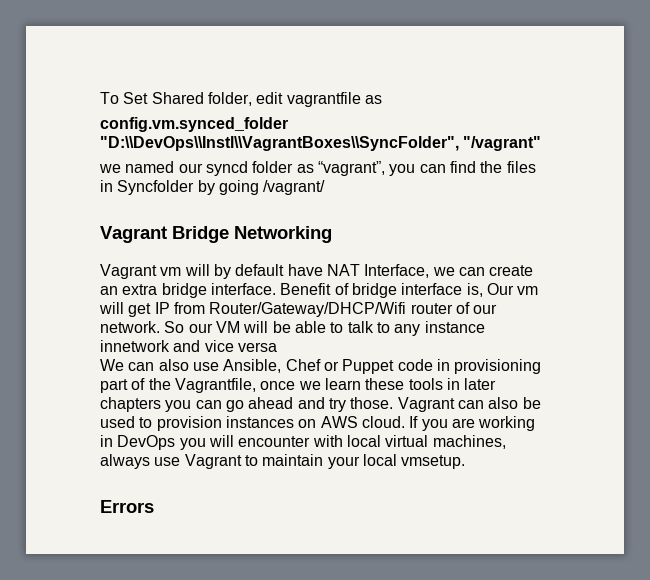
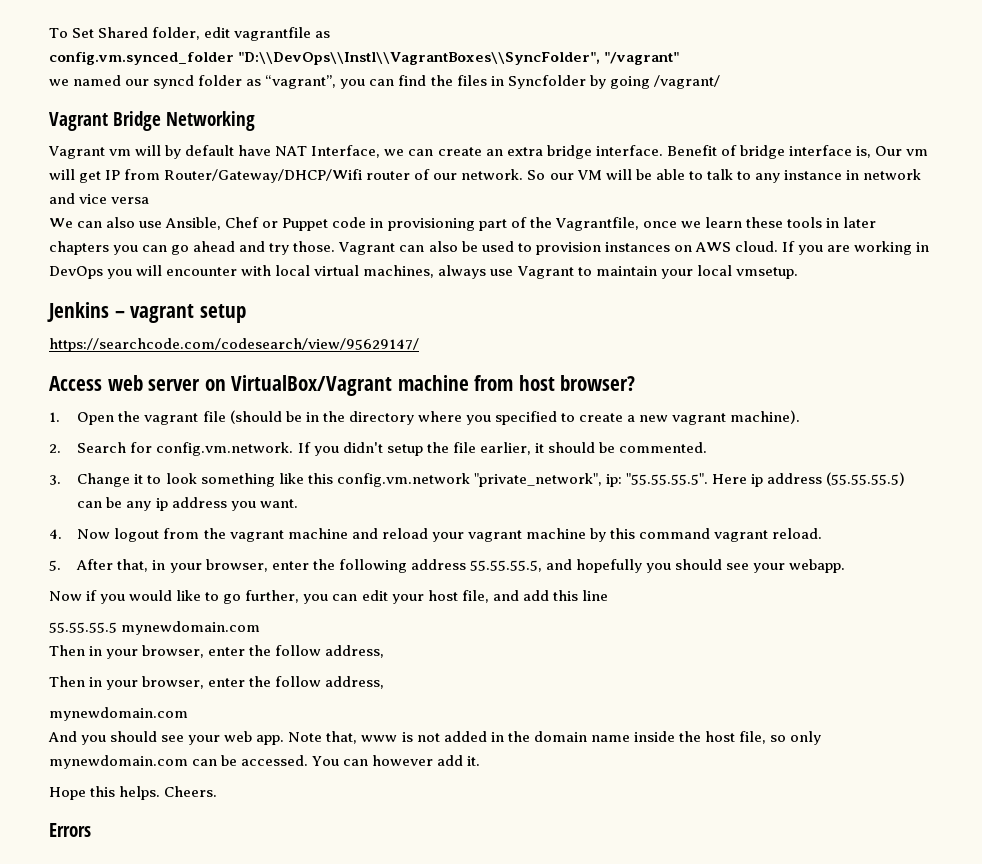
- So our VM will be able to talk to any instance innetwork and vice versa
+ So our VM will be able to talk to any instance in network and vice versa
+ Jenkins – vagrant setup
+ https://searchcode.com/codesearch/view/95629147/
+ Access web server on VirtualBox/Vagrant machine from host browser?
+ 1. Open the vagrant file (should be in the directory where you specified to create a new vagrant machine).
+ 2. Search for config.vm.network. If you didn't setup the file earlier, it should be commented.
+ 3. Change it to look something like this config.vm.network "private_network", ip: "55.55.55.5". Here ip address (55.55.55.5) can be any ip address you want.
+ 4. Now logout from the vagrant machine and reload your vagrant machine by this command vagrant reload.
+ 5. After that, in your browser, enter the following address 55.55.55.5, and hopefully you should see your webapp.
+ Now if you would like to go further, you can edit your host file, and add this line
+ 55.55.55.5 mynewdomain.com
+ Then in your browser, enter the follow address,
+ Then in your browser, enter the follow address,
+ mynewdomain.com
+ And you should see your web app. Note that, www is not added in the domain name inside the host file, so only mynewdomain.com can be accessed. You can however add it.
+ Hope this helps. Cheers.

